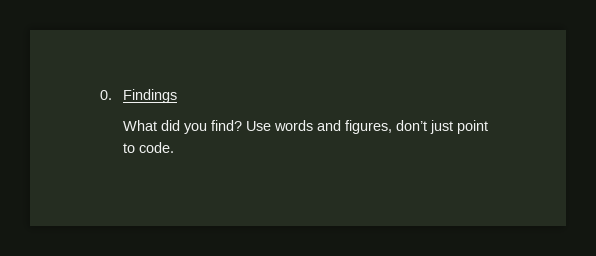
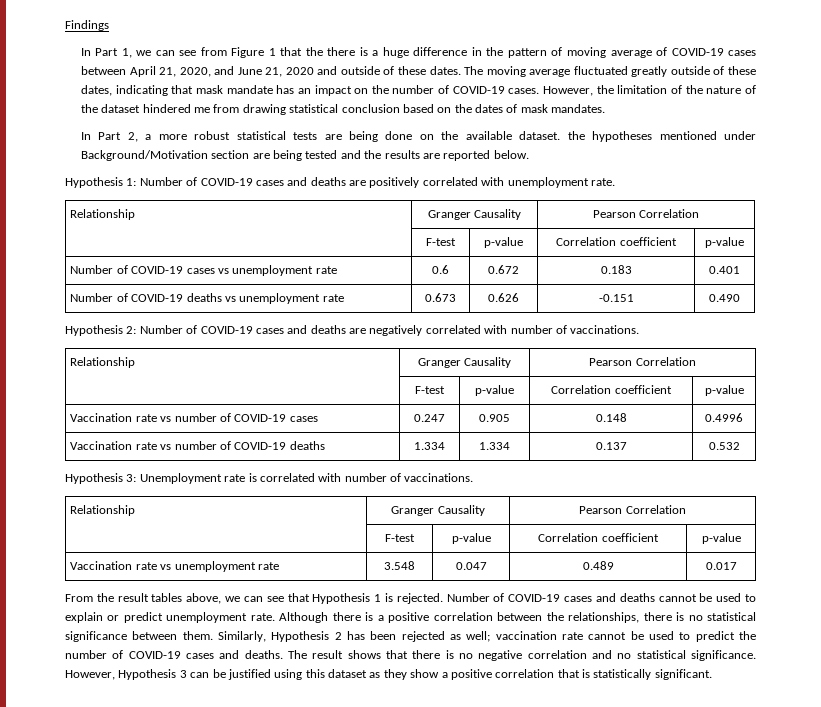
- 0. Findings
+ Findings
- What did you find? Use words and figures, don’t just point to code.
+ In Part 1, we can see from Figure 1 that the there is a huge difference in the pattern of moving average of COVID-19 cases between April 21, 2020, and June 21, 2020 and outside of these dates. The moving average fluctuated greatly outside of these dates, indicating that mask mandate has an impact on the number of COVID-19 cases. However, the limitation of the nature of the dataset hindered me from drawing statistical conclusion based on the dates of mask mandates.
+ In Part 2, a more robust statistical tests are being done on the available dataset. the hypotheses mentioned under Background/Motivation section are being tested and the results are reported below.
+ Hypothesis 1: Number of COVID-19 cases and deaths are positively correlated with unemployment rate.
+ Relationship | Granger Causality | Pearson Correlation
+ | F-test | p-value | Correlation coefficient | p-value
+ Number of COVID-19 cases vs unemployment rate | 0.6 | 0.672 | 0.183 | 0.401
+ Number of COVID-19 deaths vs unemployment rate | 0.673 | 0.626 | -0.151 | 0.490
+ Hypothesis 2: Number of COVID-19 cases and deaths are negatively correlated with number of vaccinations.
+ Relationship | Granger Causality | Pearson Correlation
+ | F-test | p-value | Correlation coefficient | p-value
+ Vaccination rate vs number of COVID-19 cases | 0.247 | 0.905 | 0.148 | 0.4996
+ Vaccination rate vs number of COVID-19 deaths | 1.334 | 1.334 | 0.137 | 0.532
+ Hypothesis 3: Unemployment rate is correlated with number of vaccinations.
+ Relationship | Granger Causality | Pearson Correlation
+ | F-test | p-value | Correlation coefficient | p-value
+ Vaccination rate vs unemployment rate | 3.548 | 0.047 | 0.489 | 0.017
+ From the result tables above, we can see that Hypothesis 1 is rejected. Number of COVID-19 cases and deaths cannot be used to explain or predict unemployment rate. Although there is a positive correlation between the relationships, there is no statistical significance between them. Similarly, Hypothesis 2 has been rejected as well; vaccination rate cannot be used to predict the number of COVID-19 cases and deaths. The result shows that there is no negative correlation and no statistical significance. However, Hypothesis 3 can be justified using this dataset as they show a positive correlation that is statistically significant.

